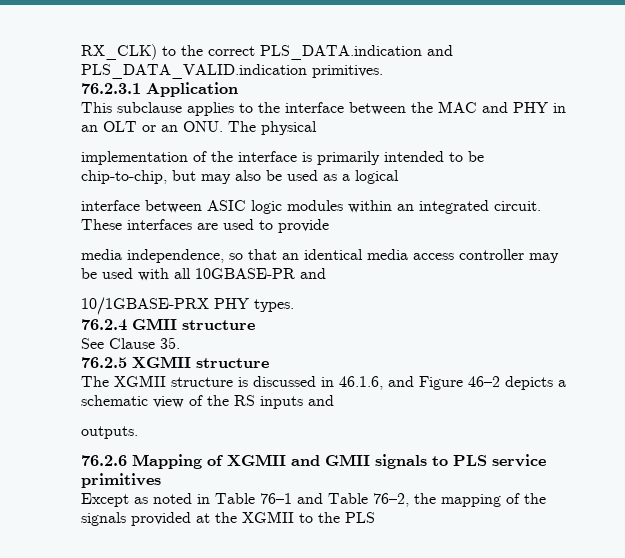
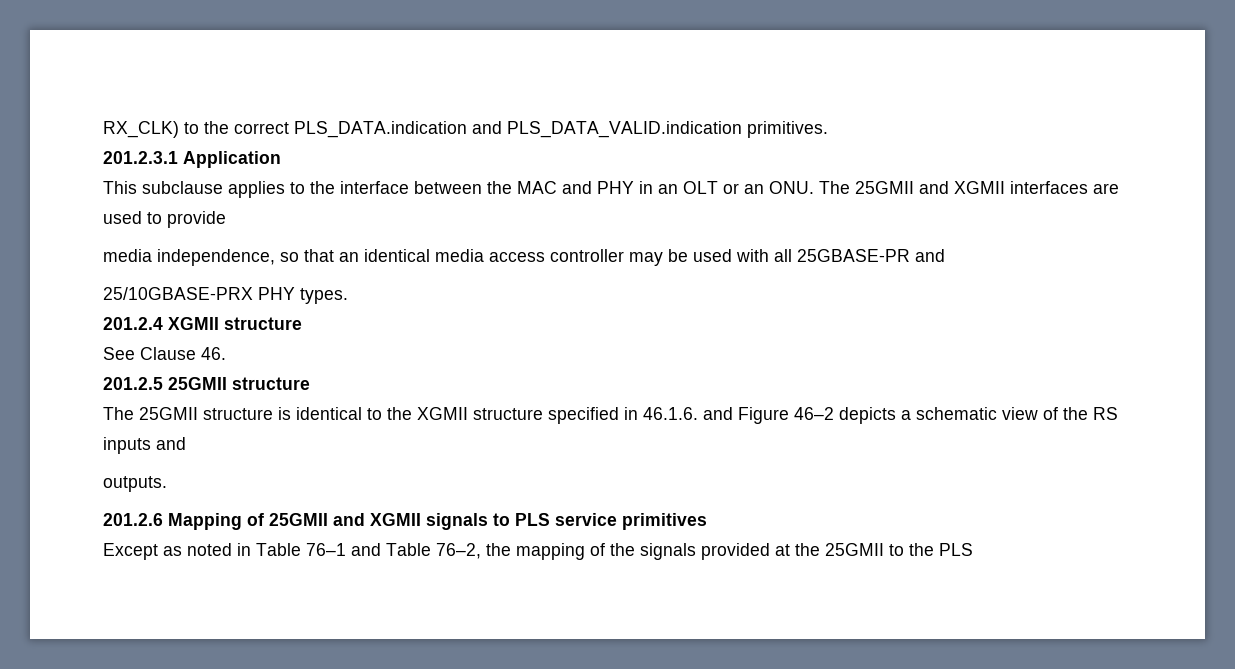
- 76.2.3.1 Application
+ 201.2.3.1 Application
- This subclause applies to the interface between the MAC and PHY in an OLT or an ONU. The physical
- implementation of the interface is primarily intended to be chip-to-chip, but may also be used as a logical
- interface between ASIC logic modules within an integrated circuit. These interfaces are used to provide
+ This subclause applies to the interface between the MAC and PHY in an OLT or an ONU. The 25GMII and XGMII interfaces are used to provide
- media independence, so that an identical media access controller may be used with all 10GBASE-PR and
- 10/1GBASE-PRX PHY types.
+ media independence, so that an identical media access controller may be used with all 25GBASE-PR and
+ 25/10GBASE-PRX PHY types.
- 76.2.4 GMII structure
+ 201.2.4 XGMII structure
- See Clause 35.
- 76.2.5 XGMII structure
+ See Clause 46.
+ 201.2.5 25GMII structure
- The XGMII structure is discussed in 46.1.6, and Figure 46–2 depicts a schematic view of the RS inputs and
+ The 25GMII structure is identical to the XGMII structure specified in 46.1.6. and Figure 46–2 depicts a schematic view of the RS inputs and
- 76.2.6 Mapping of XGMII and GMII signals to PLS service primitives
+ 201.2.6 Mapping of 25GMII and XGMII signals to PLS service primitives
- Except as noted in Table 76–1 and Table 76–2, the mapping of the signals provided at the XGMII to the PLS
+ Except as noted in Table 76–1 and Table 76–2, the mapping of the signals provided at the 25GMII to the PLS

